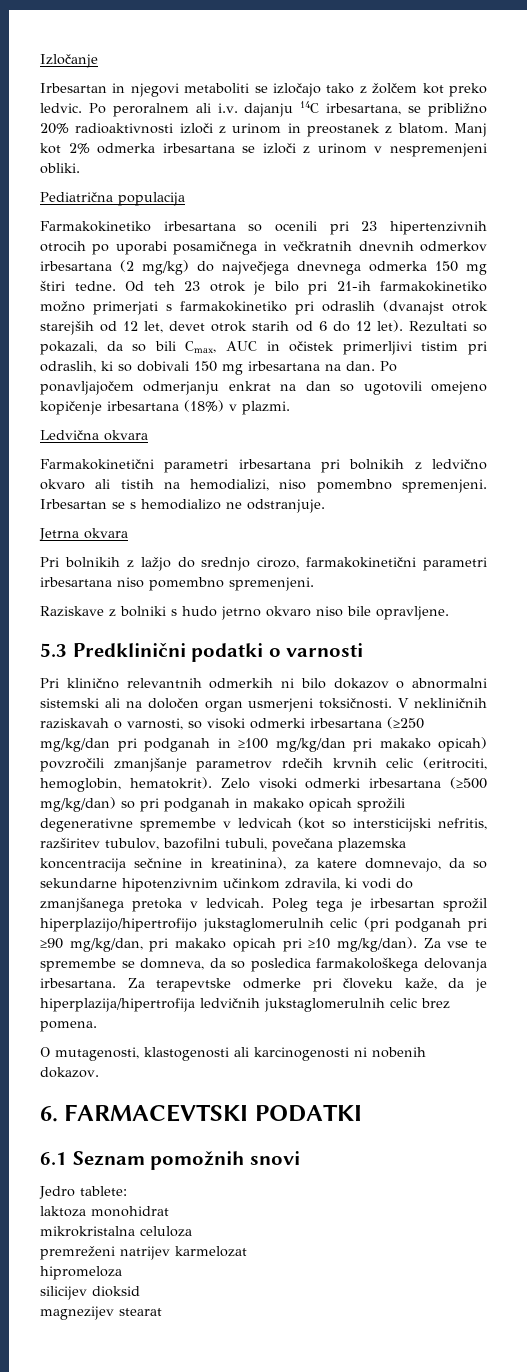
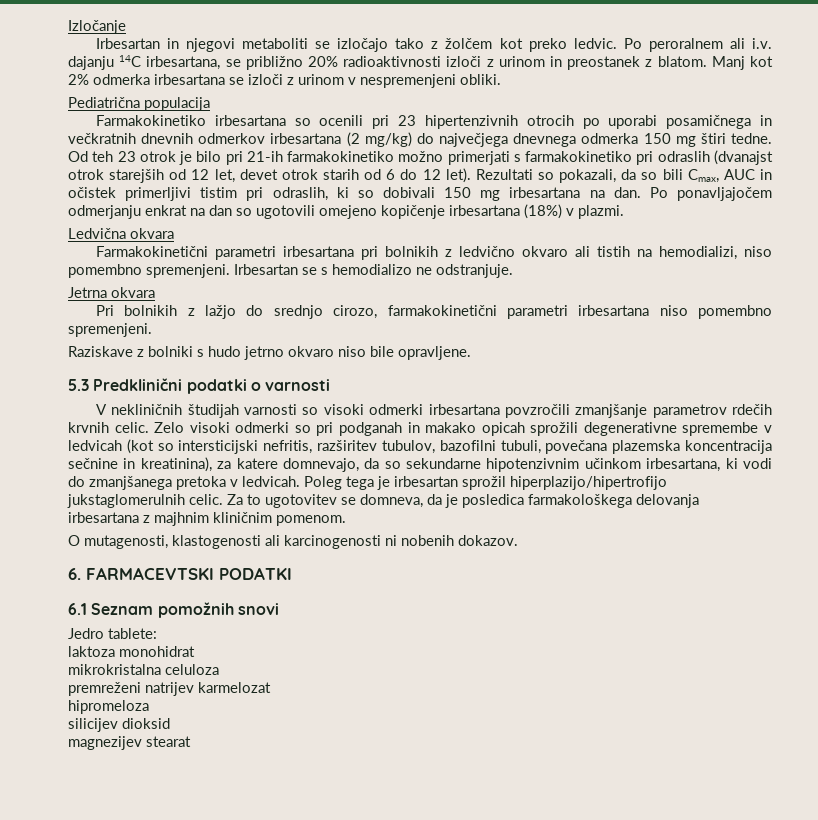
- Pri klinično relevantnih odmerkih ni bilo dokazov o abnormalni sistemski ali na določen organ usmerjeni toksičnosti. V nekliničnih raziskavah o varnosti, so visoki odmerki irbesartana (≥250 mg/kg/dan pri podganah in ≥100 mg/kg/dan pri makako opicah) povzročili zmanjšanje parametrov rdečih krvnih celic (eritrociti, hemoglobin, hematokrit). Zelo visoki odmerki irbesartana (≥500 mg/kg/dan) so pri podganah in makako opicah sprožili degenerativne spremembe v ledvicah (kot so intersticijski nefritis, razširitev tubulov, bazofilni tubuli, povečana plazemska koncentracija sečnine in kreatinina), za katere domnevajo, da so sekundarne hipotenzivnim učinkom zdravila, ki vodi do zmanjšanega pretoka v ledvicah.
+ V nekliničnih študijah varnosti so visoki odmerki irbesartana povzročili zmanjšanje parametrov rdečih krvnih celic. Zelo visoki odmerki so pri podganah in makako opicah sprožili degenerativne spremembe v ledvicah (kot so intersticijski nefritis, razširitev tubulov, bazofilni tubuli, povečana plazemska koncentracija sečnine in kreatinina), za katere domnevajo, da so sekundarne hipotenzivnim učinkom irbesartana, ki vodi do zmanjšanega pretoka v ledvicah.
- Poleg tega je irbesartan sprožil hiperplazijo/hipertrofijo jukstaglomerulnih celic (pri podganah pri ≥90 mg/kg/dan, pri makako opicah pri ≥10 mg/kg/dan). Za vse te spremembe se domneva, da so posledica farmakološkega delovanja irbesartana. Za terapevtske odmerke pri človeku kaže, da je hiperplazija/hipertrofija ledvičnih jukstaglomerulnih celic brez pomena.
+ Poleg tega je irbesartan sprožil hiperplazijo/hipertrofijo jukstaglomerulnih celic. Za to ugotovitev se domneva, da je posledica farmakološkega delovanja irbesartana z majhnim kliničnim pomenom.

